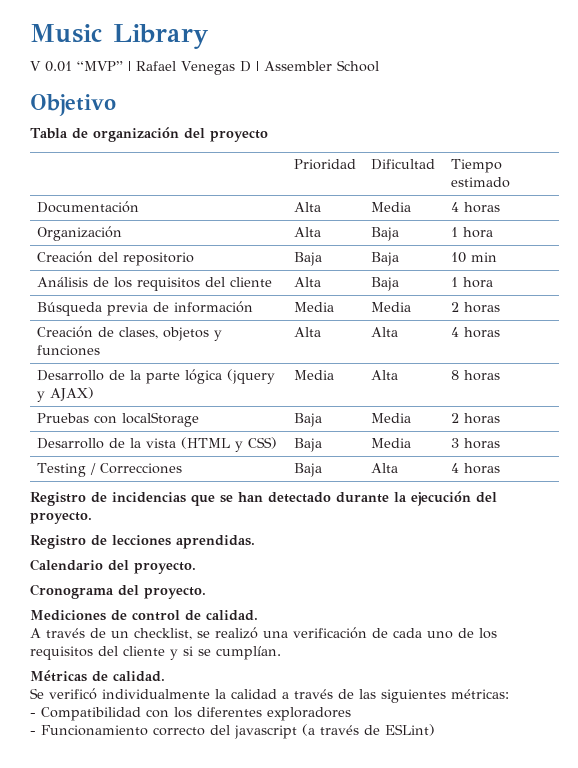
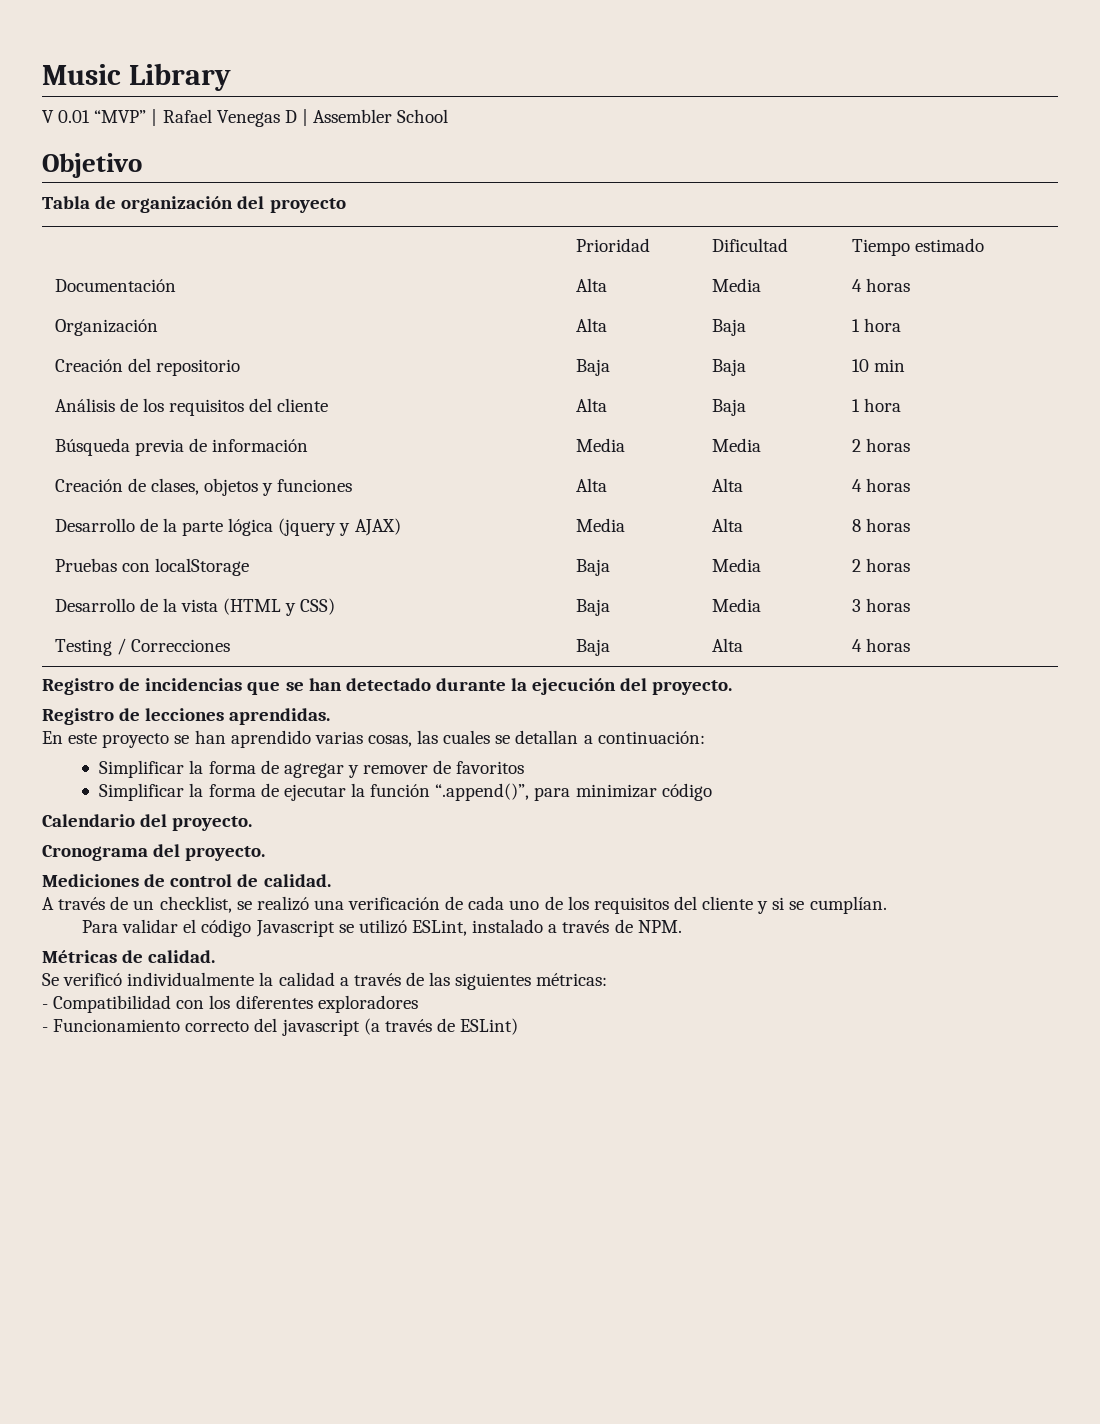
+ En este proyecto se han aprendido varias cosas, las cuales se detallan a continuación:
+ Simplificar la forma de agregar y remover de favoritos
+ Simplificar la forma de ejecutar la función “.append()”, para minimizar código
+ Para validar el código Javascript se utilizó ESLint, instalado a través de NPM.

